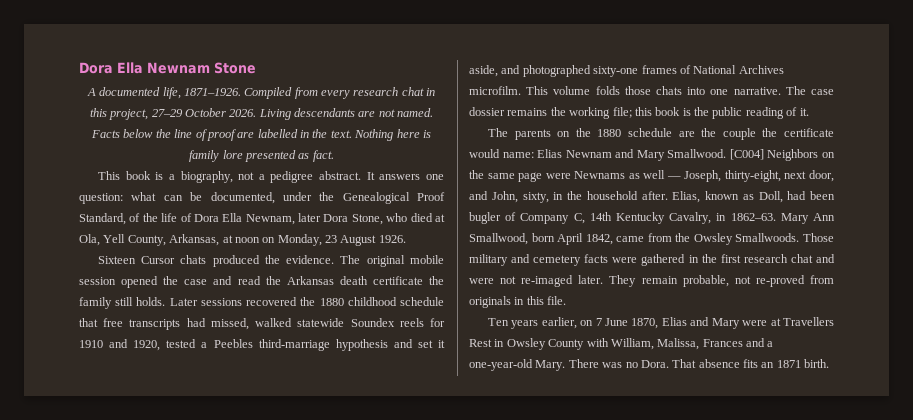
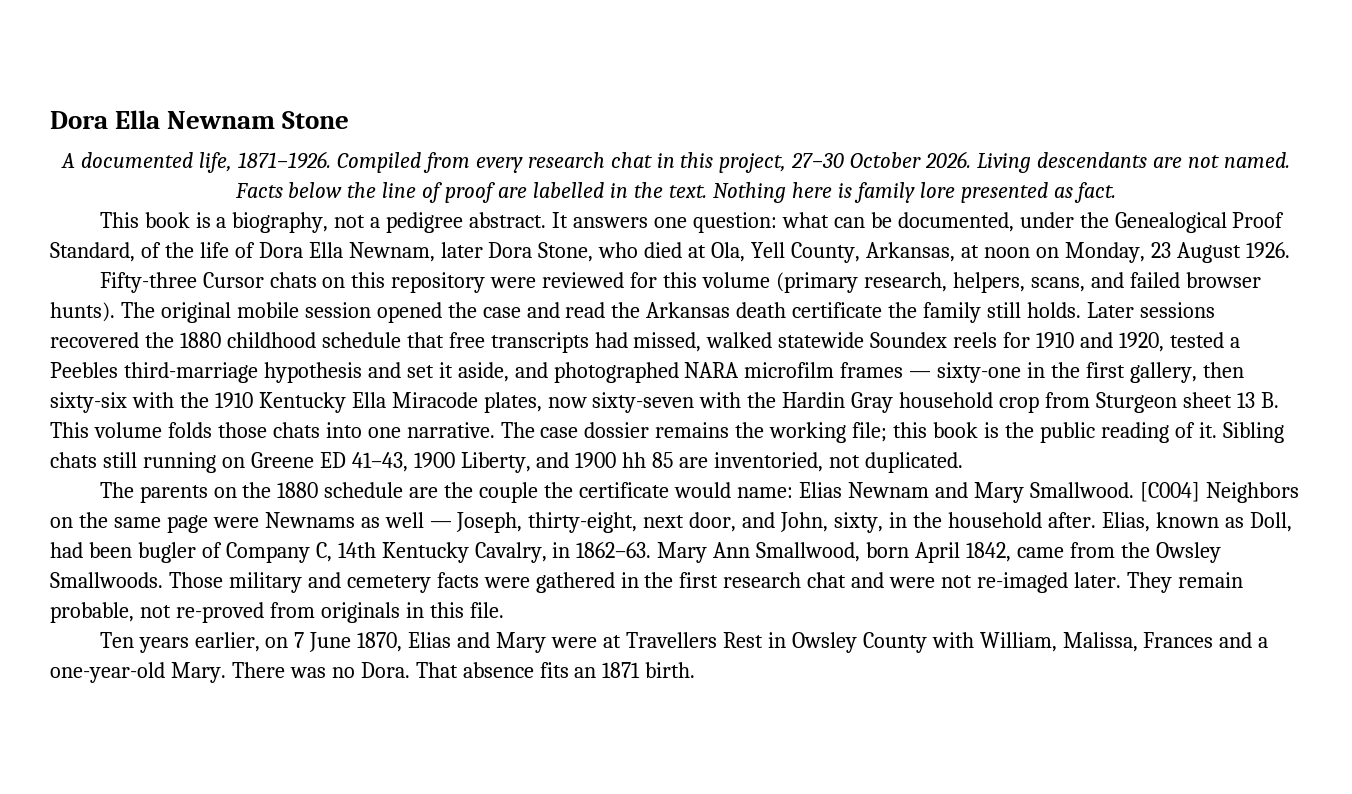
- Compiled from every research chat in this project, 27–29 October 2026.
+ Compiled from every research chat in this project, 27–30 October 2026.
- Sixteen Cursor chats produced the evidence.
+ Fifty-three Cursor chats on this repository were reviewed for this volume (primary research, helpers, scans, and failed browser hunts).
- Later sessions recovered the 1880 childhood schedule that free transcripts had missed, walked statewide Soundex reels for 1910 and 1920, tested a Peebles third-marriage hypothesis and set it aside, and photographed sixty-one frames of National Archives microfilm. This volume folds those chats into one narrative.
+ Later sessions recovered the 1880 childhood schedule that free transcripts had missed, walked statewide Soundex reels for 1910 and 1920, tested a Peebles third-marriage hypothesis and set it aside, and photographed NARA microfilm frames — sixty-one in the first gallery, then sixty-six with the 1910 Kentucky Ella Miracode plates, now sixty-seven with the Hardin Gray household crop from Sturgeon sheet 13 B. This volume folds those chats into one narrative.
+ Sibling chats still running on Greene ED 41–43, 1900 Liberty, and 1900 hh 85 are inventoried, not duplicated.

